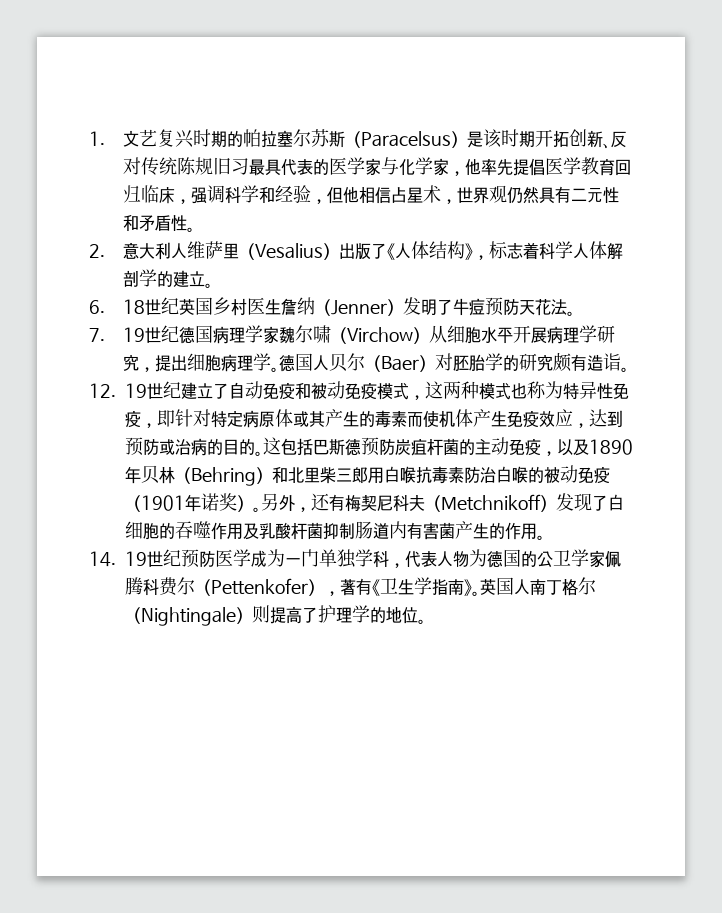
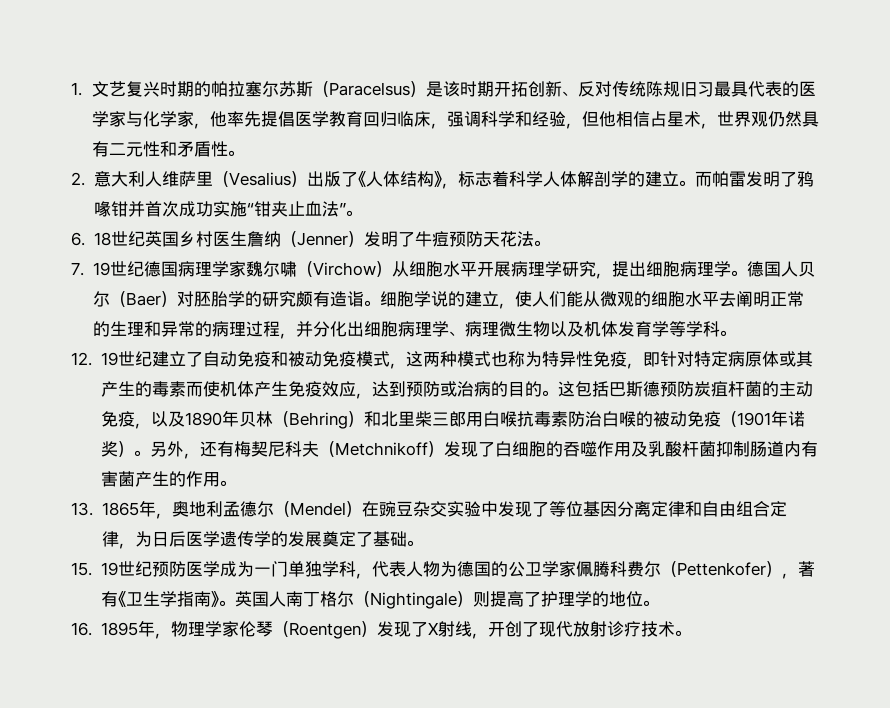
+ 而帕雷发明了鸦喙钳并首次成功实施“钳夹止血法”。
+ 细胞学说的建立，使人们能从微观的细胞水平去阐明正常的生理和异常的病理过程，并分化出细胞病理学、病理微生物以及机体发育学等学科。
- 14. 19世纪预防医学成为一门单独学科，代表人物为德国的公卫学家佩腾科费尔（Pettenkofer），著有《卫生学指南》。
+ 13. 1865年，奥地利孟德尔（Mendel）在豌豆杂交实验中发现了等位基因分离定律和自由组合定律，为日后医学遗传学的发展奠定了基础。
+ 15. 19世纪预防医学成为一门单独学科，代表人物为德国的公卫学家佩腾科费尔（Pettenkofer），著有《卫生学指南》。
+ 16. 1895年，物理学家伦琴（Roentgen）发现了X射线，开创了现代放射诊疗技术。

